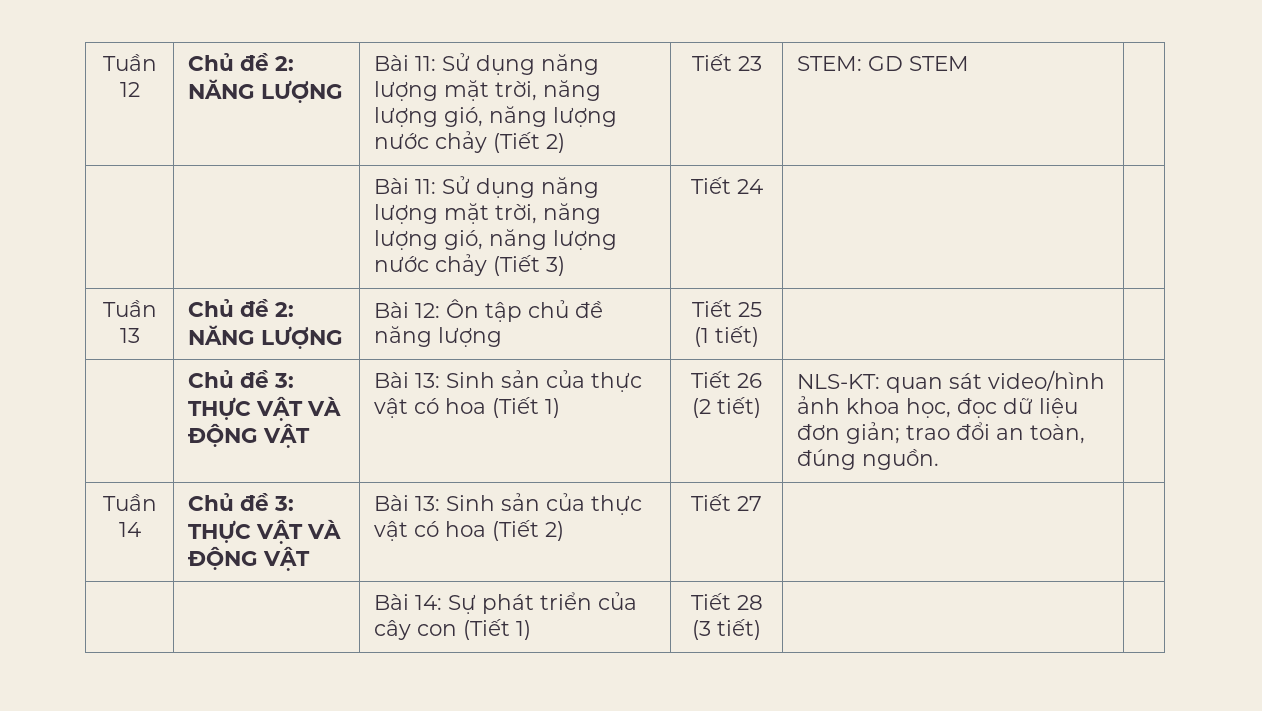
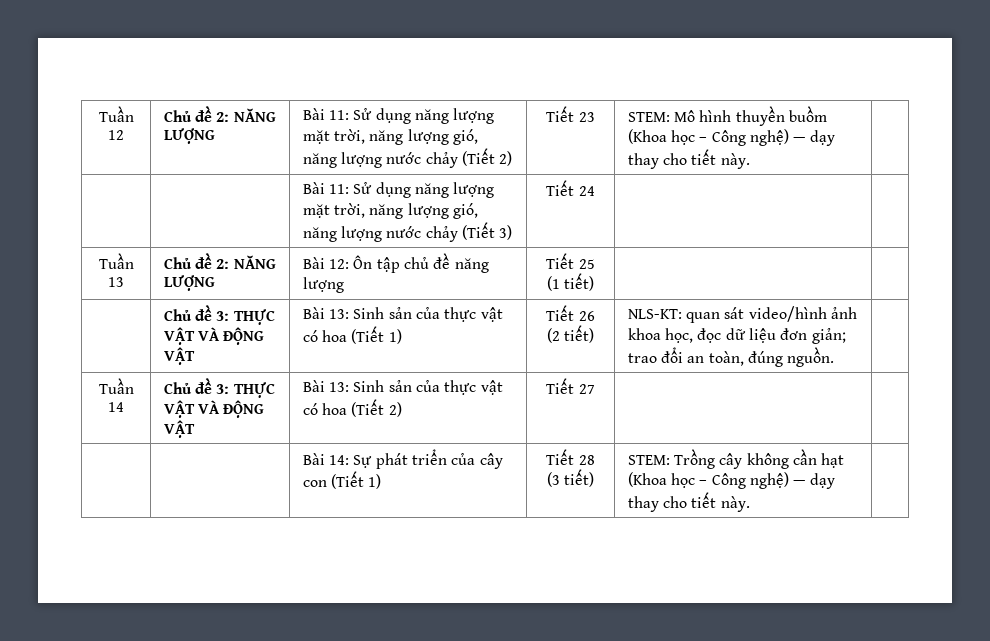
- STEM: GD STEM
+ STEM: Mô hình thuyền buồm (Khoa học – Công nghệ) — dạy thay cho tiết này.
- | | Bài 14: Sự phát triển của cây con (Tiết 1) | Tiết 28 (3 tiết) | |
+ | | Bài 14: Sự phát triển của cây con (Tiết 1) | Tiết 28 (3 tiết) | STEM: Trồng cây không cần hạt (Khoa học – Công nghệ) — dạy thay cho tiết này. |

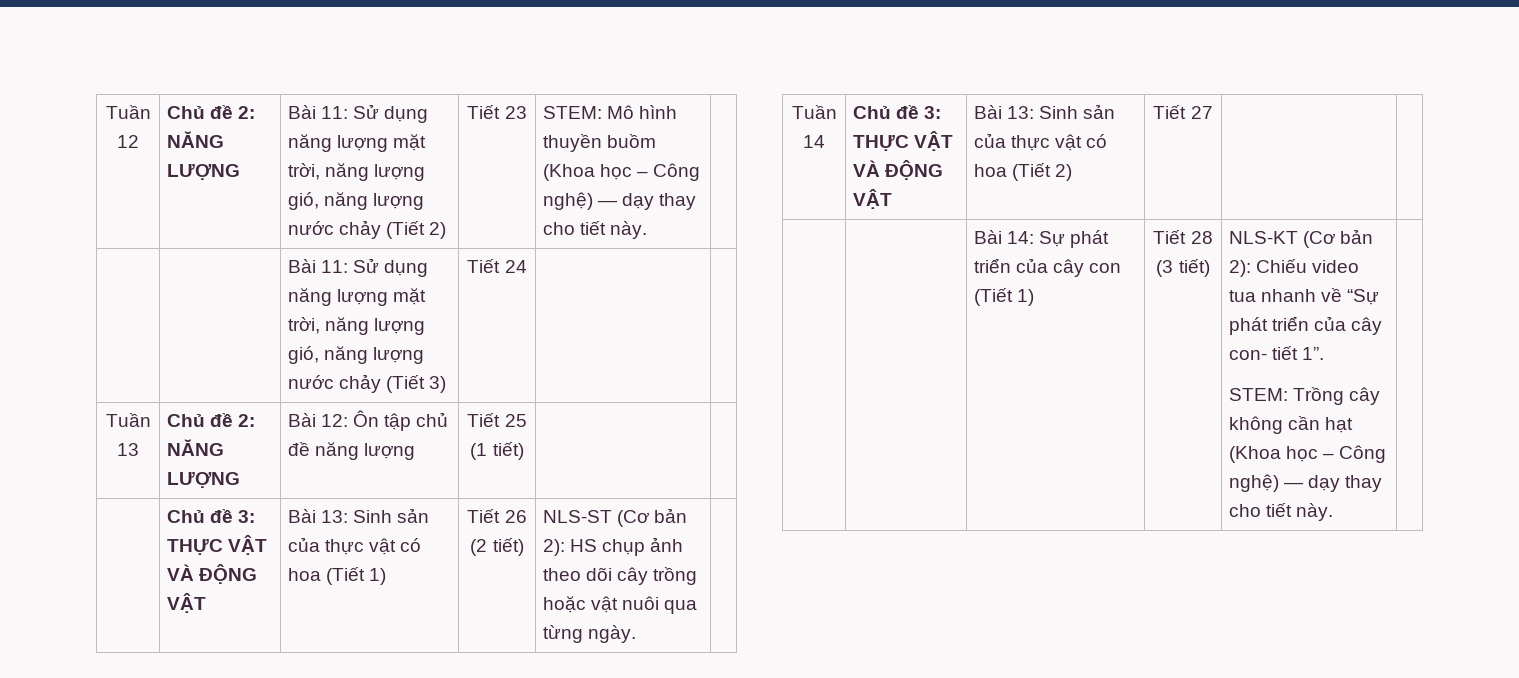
- NLS-KT: quan sát video/hình ảnh khoa học, đọc dữ liệu đơn giản; trao đổi an toàn, đúng nguồn.
+ NLS-ST (Cơ bản 2): HS chụp ảnh theo dõi cây trồng hoặc vật nuôi qua từng ngày.
+ NLS-KT (Cơ bản 2): Chiếu video tua nhanh về “Sự phát triển của cây con- tiết 1”.

